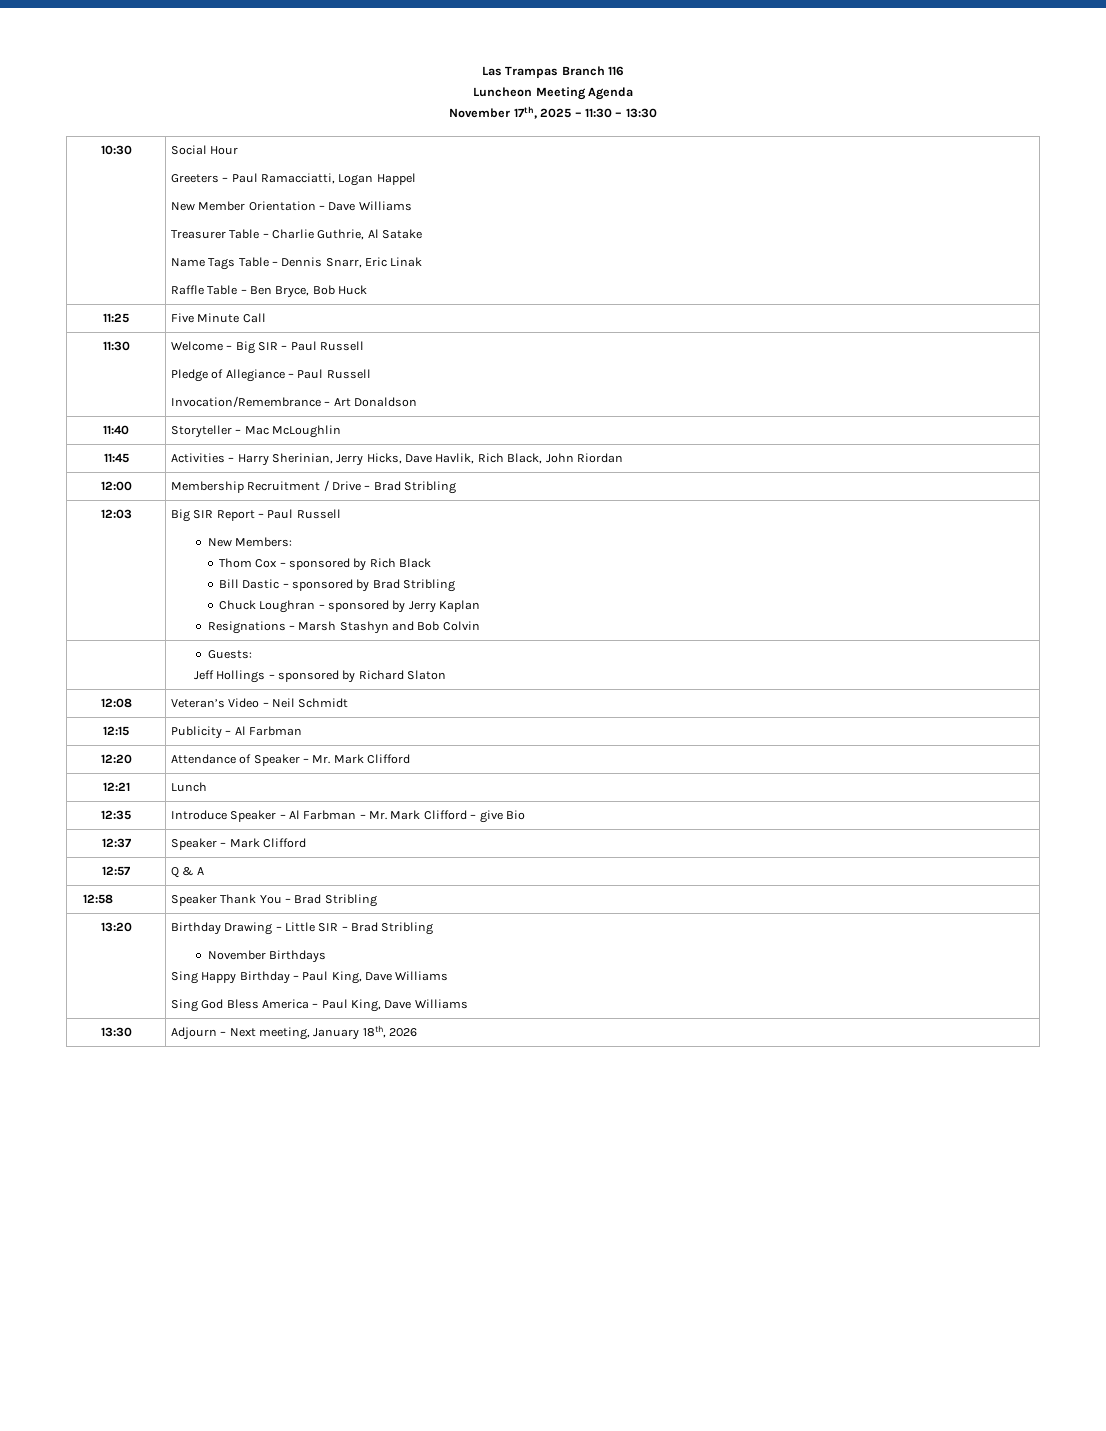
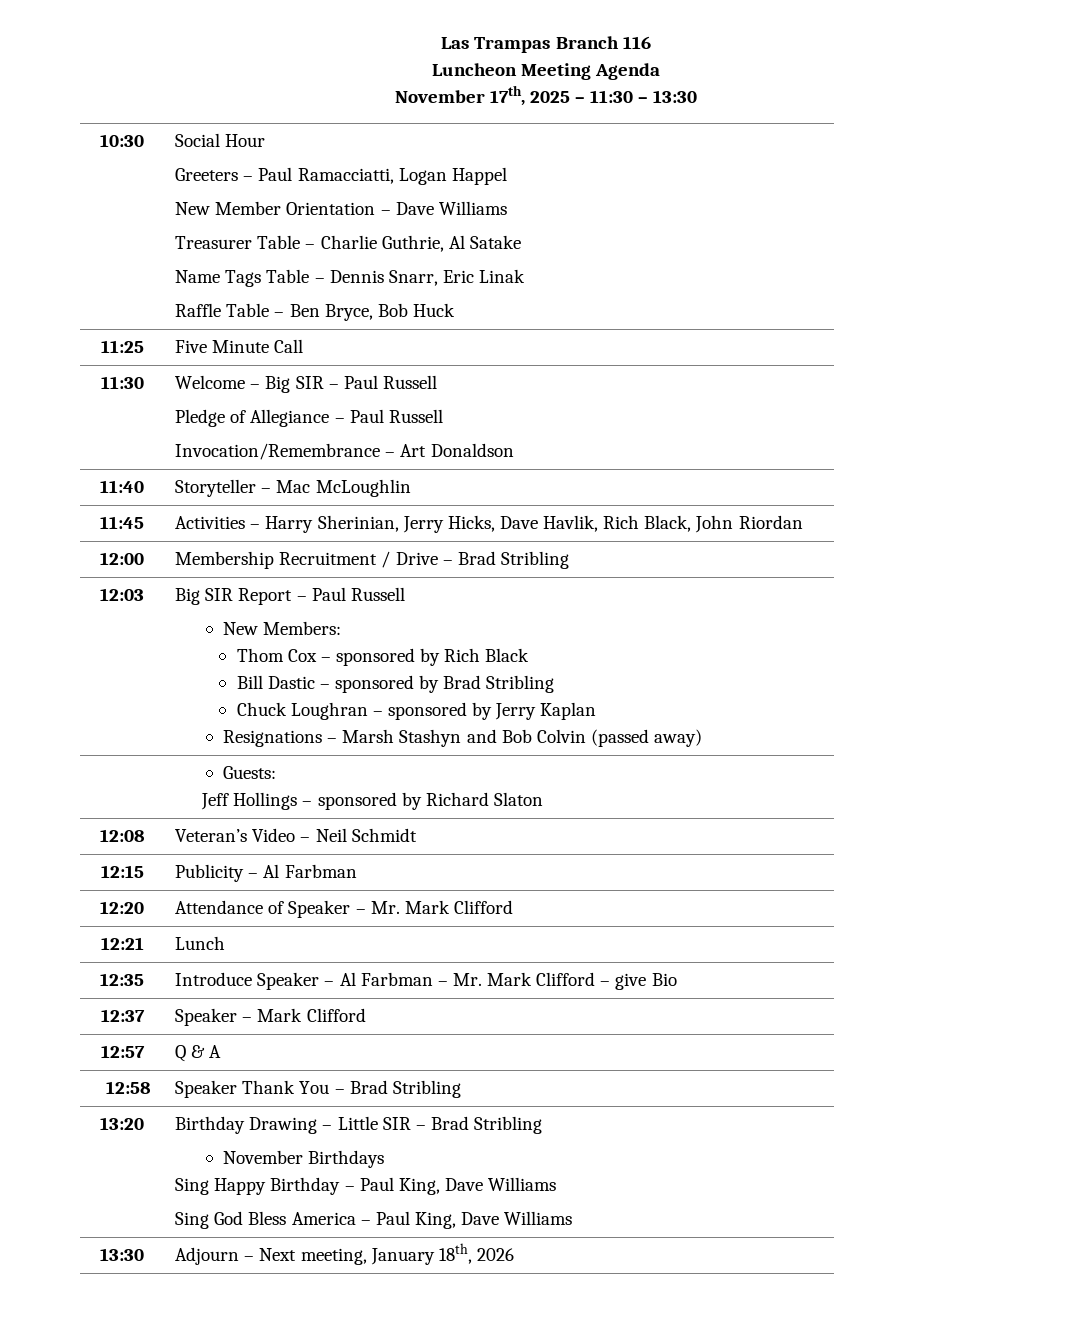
  12:03 | Big SIR Report – Paul Russell
  New Members:
  Thom Cox – sponsored by Rich Black
  Bill Dastic – sponsored by Brad Stribling
  Chuck Loughran – sponsored by Jerry Kaplan
- Resignations – Marsh Stashyn and Bob Colvin
+ Resignations – Marsh Stashyn and Bob Colvin (passed away)

